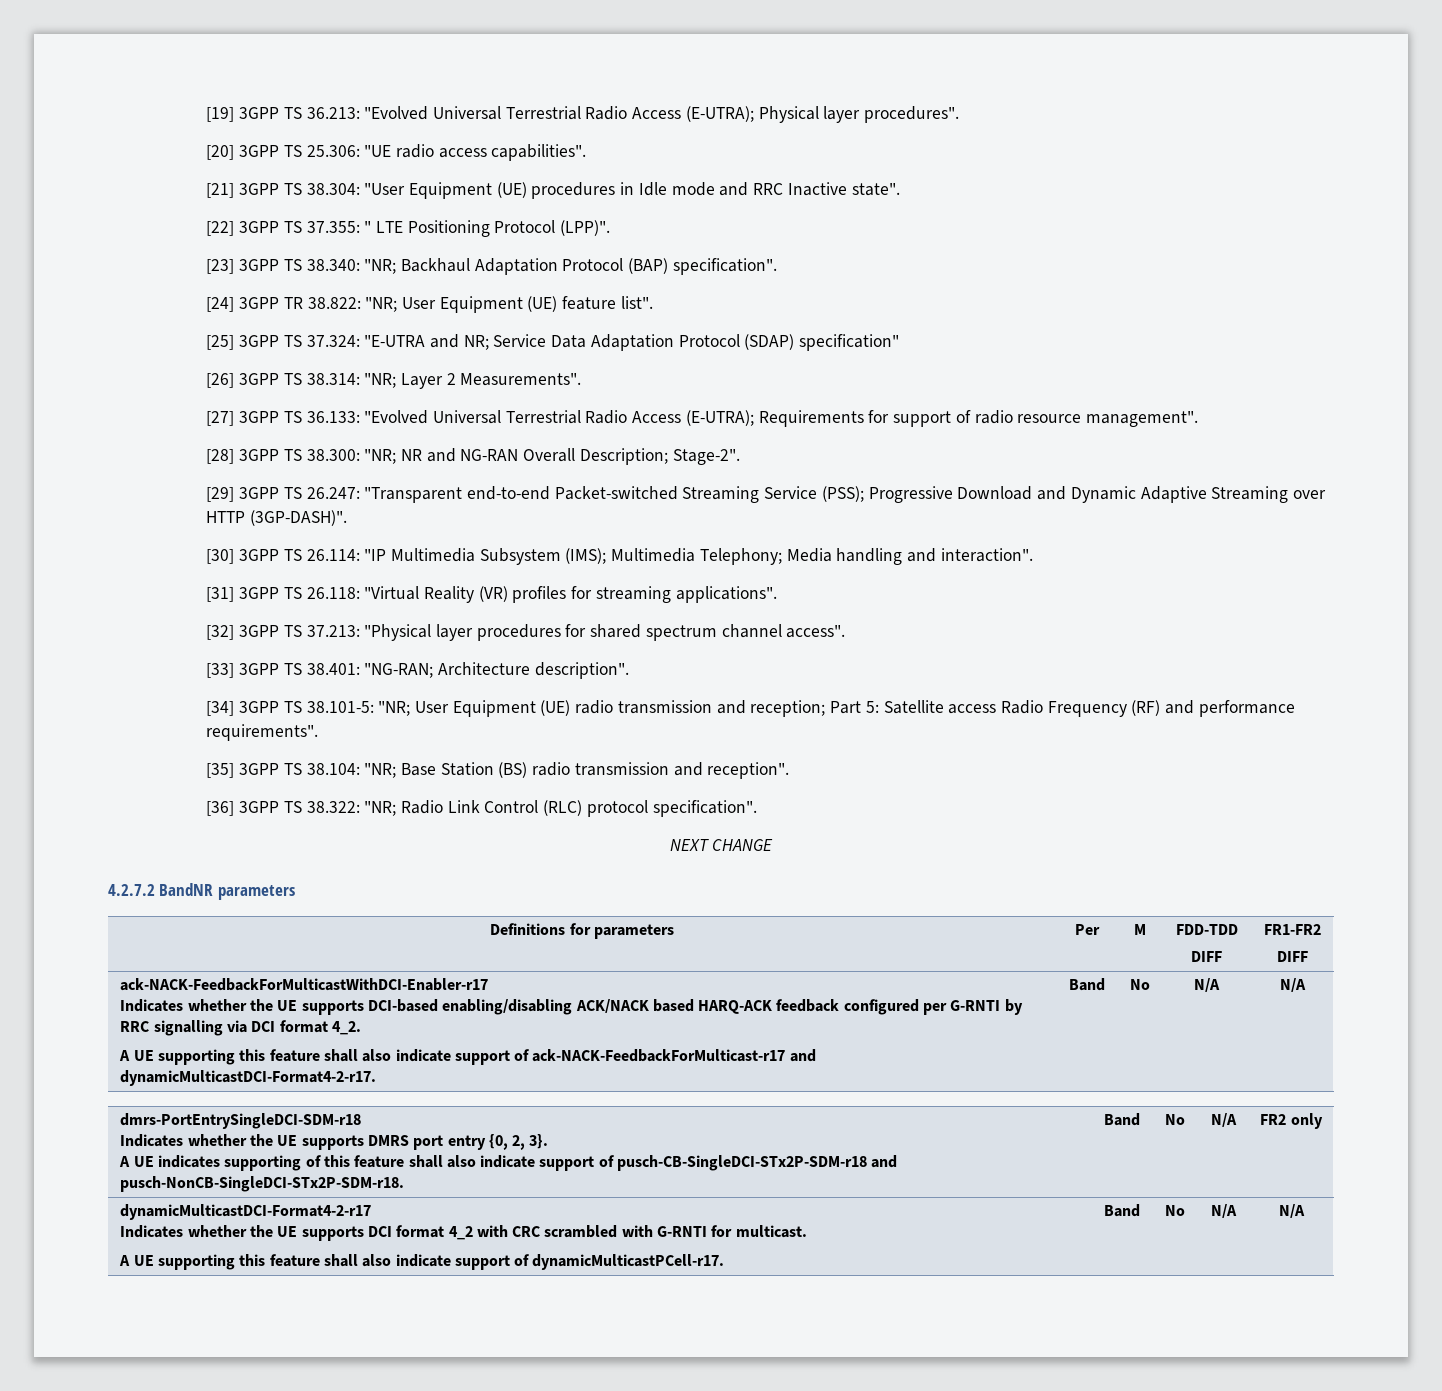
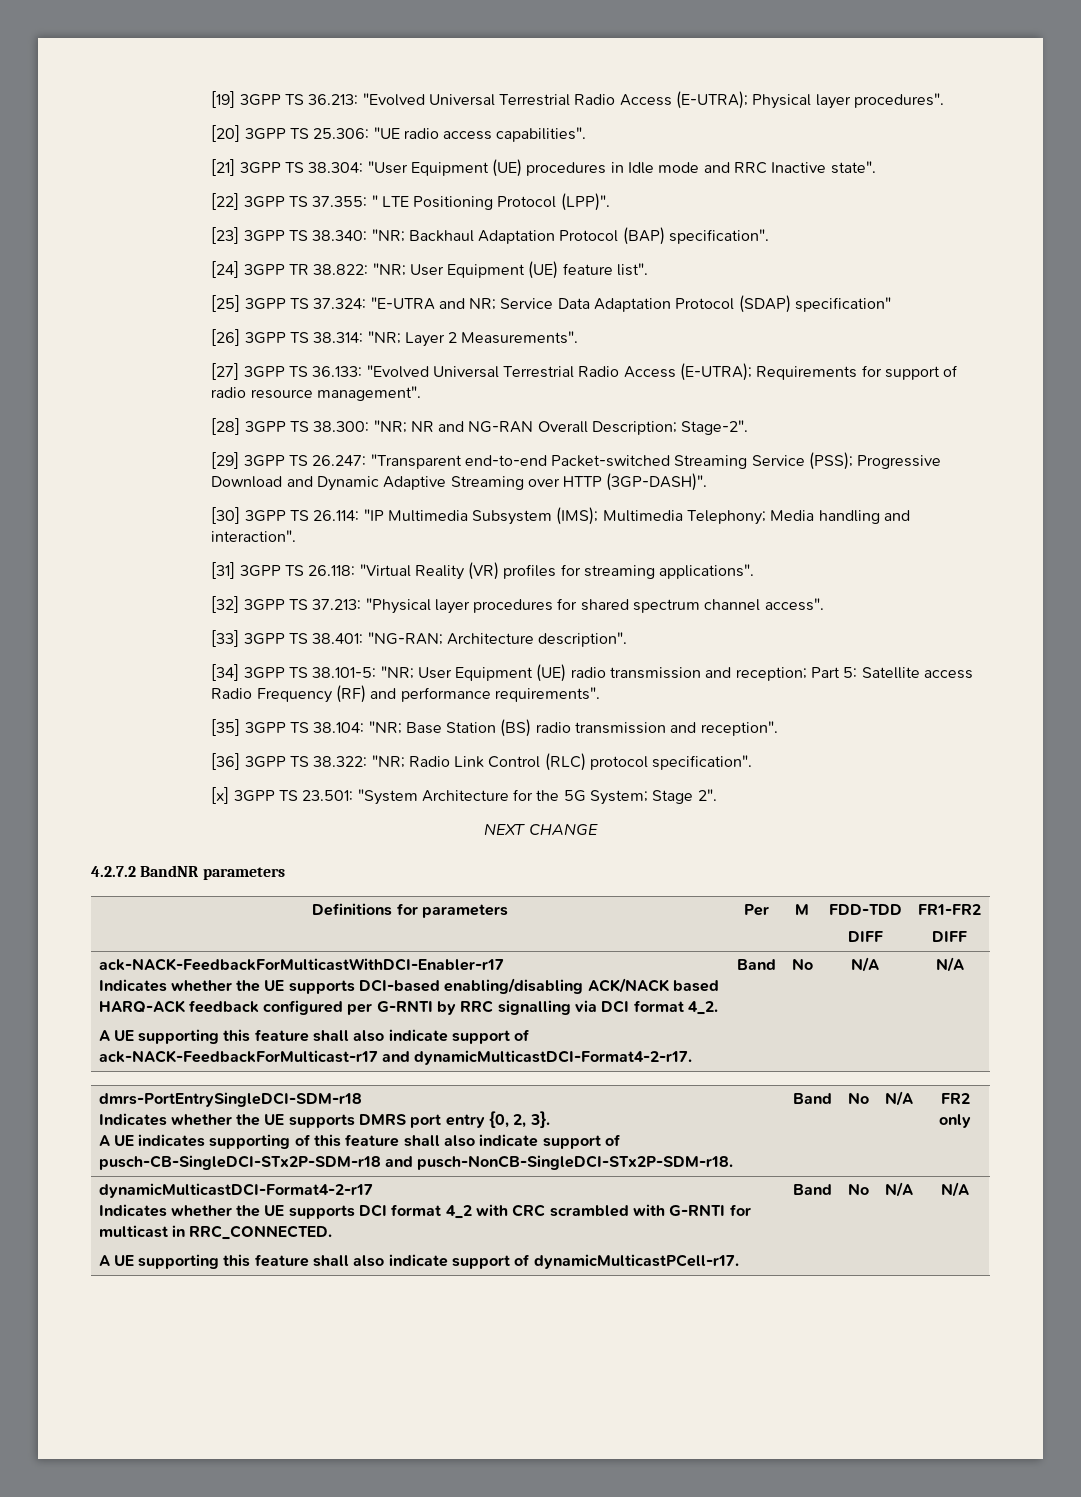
+ [x] 3GPP TS 23.501: "System Architecture for the 5G System; Stage 2".
  dynamicMulticastDCI-Format4-2-r17
- Indicates whether the UE supports DCI format 4_2 with CRC scrambled with G-RNTI for multicast.
+ Indicates whether the UE supports DCI format 4_2 with CRC scrambled with G-RNTI for multicast in RRC_CONNECTED.

